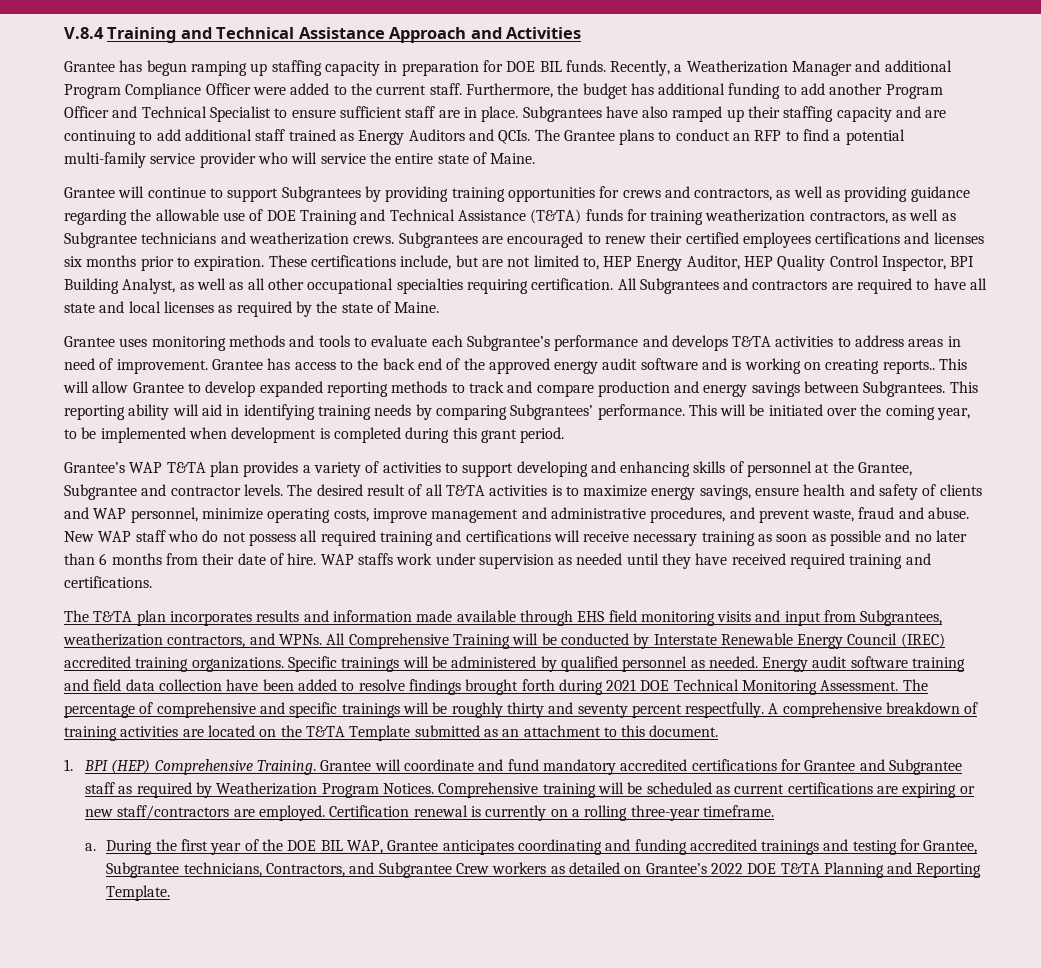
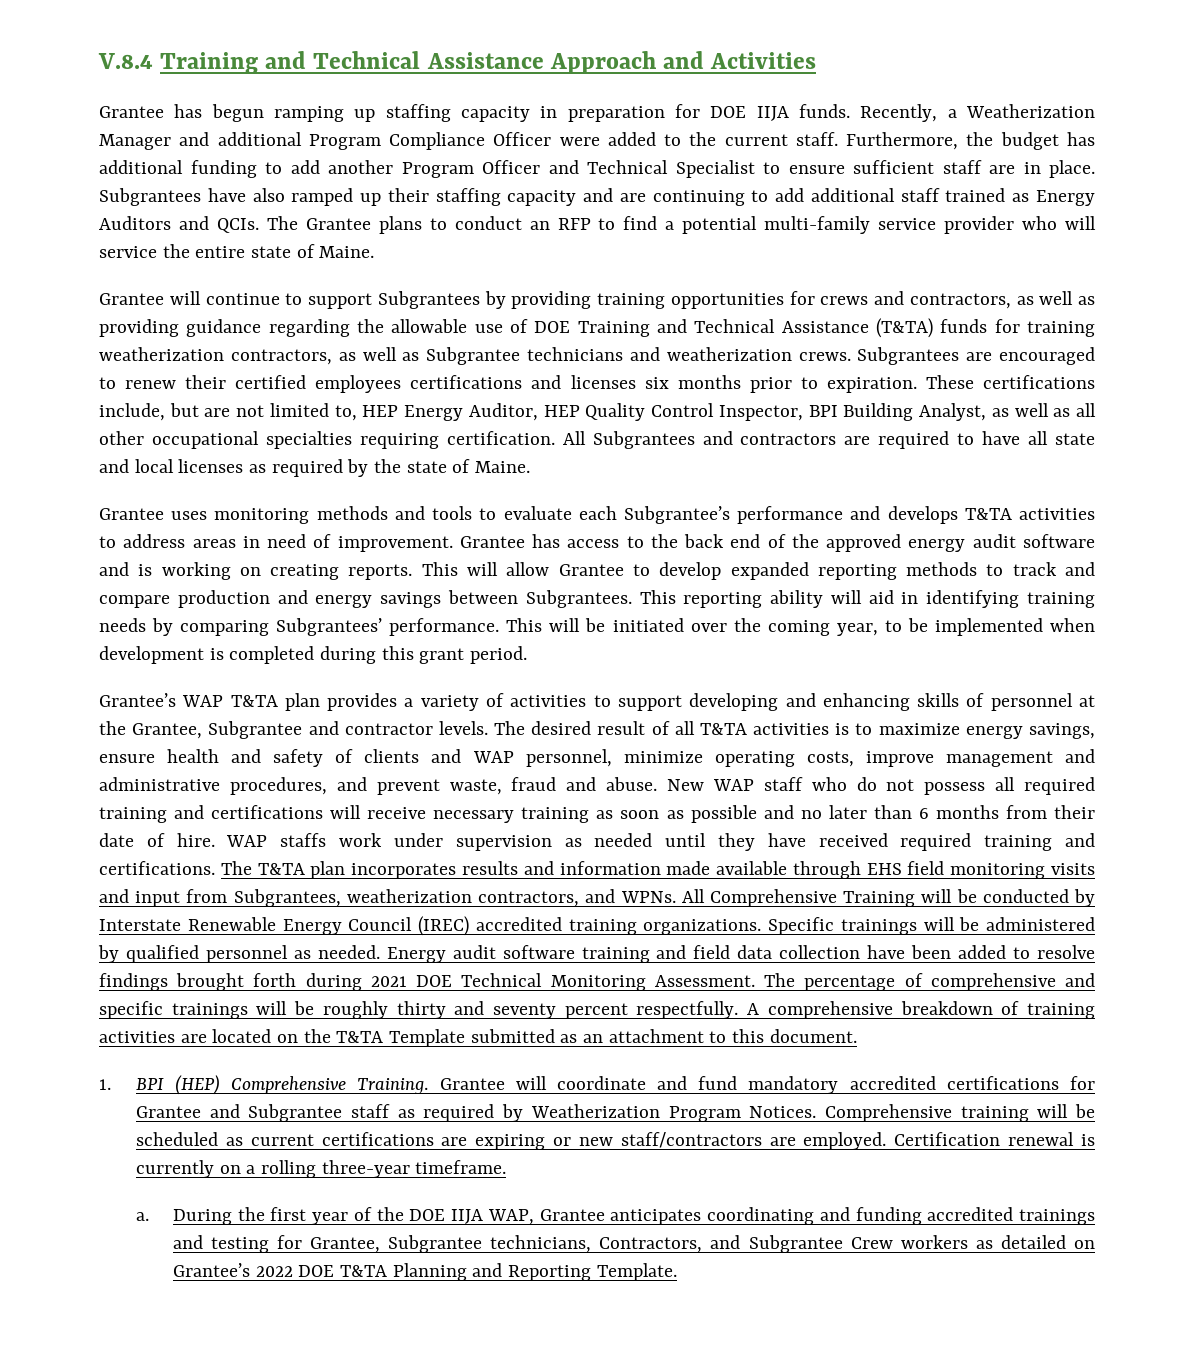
- Grantee has begun ramping up staffing capacity in preparation for DOE BIL funds.
+ Grantee has begun ramping up staffing capacity in preparation for DOE IIJA funds.
- Grantee has access to the back end of the approved energy audit software and is working on creating reports..
+ Grantee has access to the back end of the approved energy audit software and is working on creating reports.
- WAP staffs work under supervision as needed until they have received required training and certifications.
- The T&TA plan incorporates results and information made available through EHS field monitoring visits and input from Subgrantees, weatherization contractors, and WPNs.
+ WAP staffs work under supervision as needed until they have received required training and certifications. The T&TA plan incorporates results and information made available through EHS field monitoring visits and input from Subgrantees, weatherization contractors, and WPNs.
- During the first year of the DOE BIL WAP, Grantee anticipates coordinating and funding accredited trainings and testing for Grantee, Subgrantee technicians, Contractors, and Subgrantee Crew workers as detailed on Grantee’s 2022 DOE T&TA Planning and Reporting Template.
+ During the first year of the DOE IIJA WAP, Grantee anticipates coordinating and funding accredited trainings and testing for Grantee, Subgrantee technicians, Contractors, and Subgrantee Crew workers as detailed on Grantee’s 2022 DOE T&TA Planning and Reporting Template.

